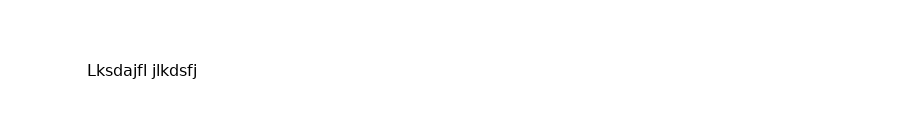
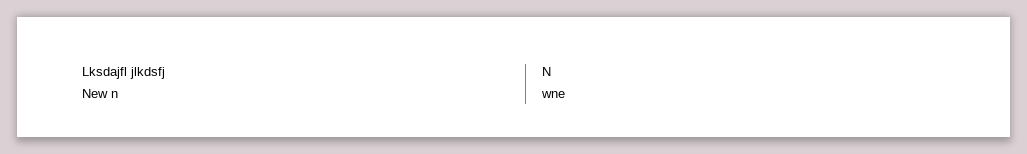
+ New n
+ N
+ wne

